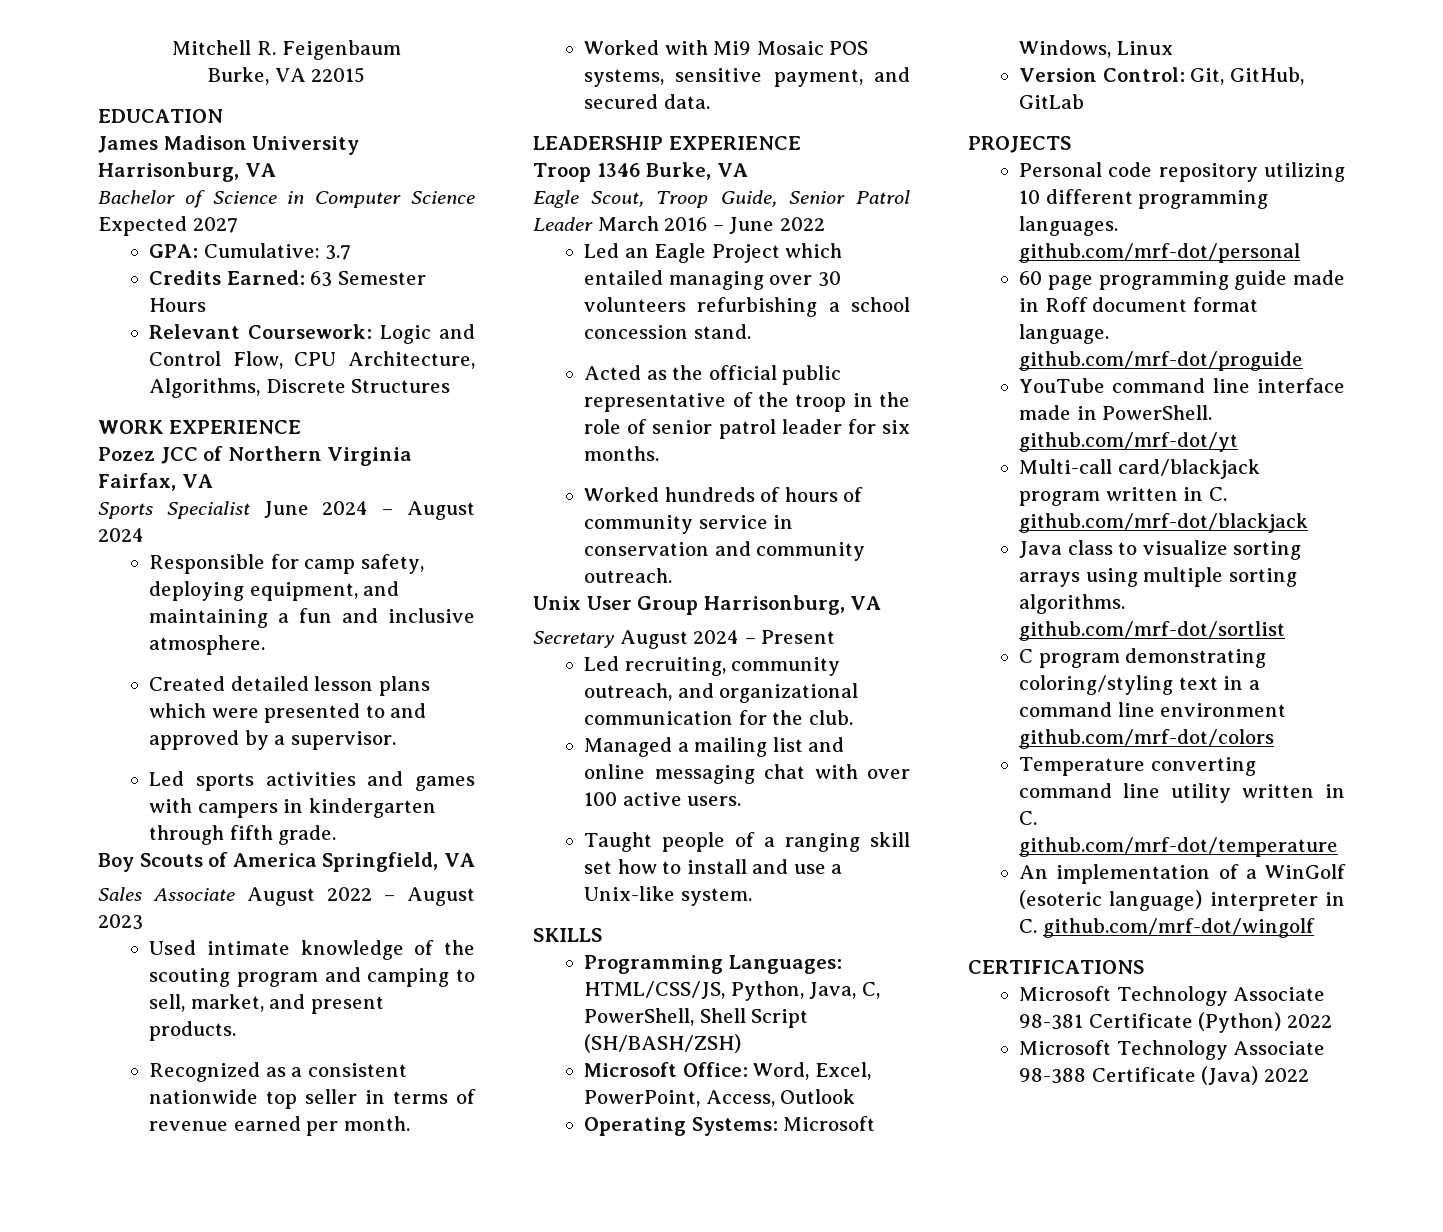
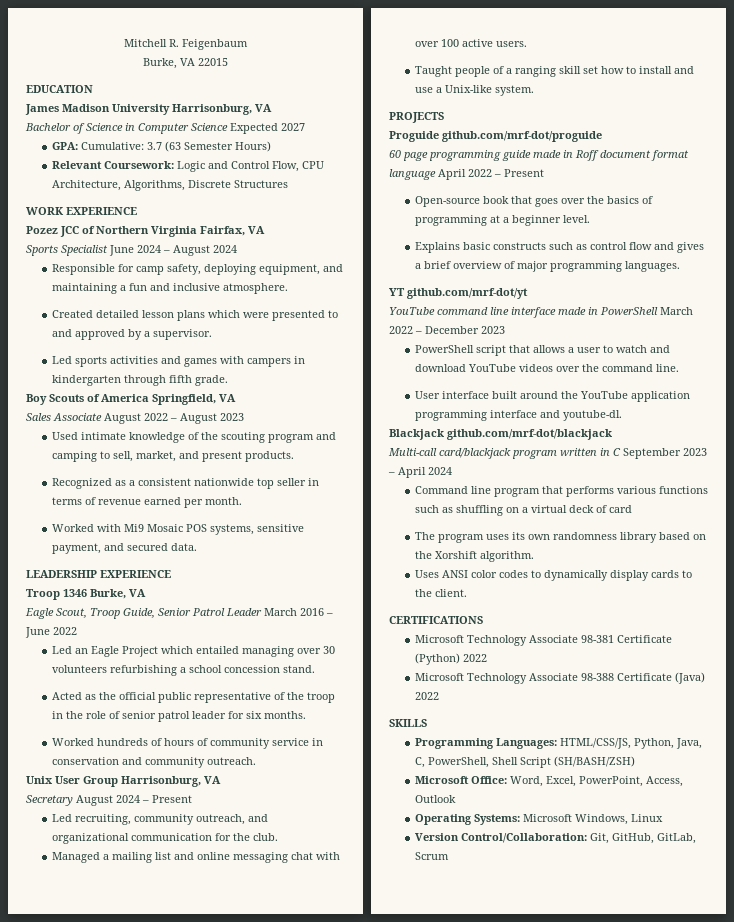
- GPA: Cumulative: 3.7
- Credits Earned: 63 Semester Hours
+ GPA: Cumulative: 3.7 (63 Semester Hours)
+ PROJECTS
+ Proguide github.com/mrf-dot/proguide
+ 60 page programming guide made in Roff document format language April 2022 – Present
+ Open-source book that goes over the basics of programming at a beginner level.
+ Explains basic constructs such as control flow and gives a brief overview of major programming languages.
+ YT github.com/mrf-dot/yt
+ YouTube command line interface made in PowerShell March 2022 – December 2023
+ PowerShell script that allows a user to watch and download YouTube videos over the command line.
+ User interface built around the YouTube application programming interface and youtube-dl.
+ Blackjack github.com/mrf-dot/blackjack
+ Multi-call card/blackjack program written in C September 2023 – April 2024
+ Command line program that performs various functions such as shuffling on a virtual deck of card
+ The program uses its own randomness library based on the Xorshift algorithm.
+ Uses ANSI color codes to dynamically display cards to the client.
+ CERTIFICATIONS
+ Microsoft Technology Associate 98-381 Certificate (Python) 2022
+ Microsoft Technology Associate 98-388 Certificate (Java) 2022
- Version Control: Git, GitHub, GitLab
- PROJECTS
- Personal code repository utilizing 10 different programming languages. github.com/mrf-dot/personal
- 60 page programming guide made in Roff document format language. github.com/mrf-dot/proguide
- YouTube command line interface made in PowerShell. github.com/mrf-dot/yt
- Multi-call card/blackjack program written in C. github.com/mrf-dot/blackjack
- Java class to visualize sorting arrays using multiple sorting algorithms. github.com/mrf-dot/sortlist
- C program demonstrating coloring/styling text in a command line environment github.com/mrf-dot/colors
- Temperature converting command line utility written in C. github.com/mrf-dot/temperature
- An implementation of a WinGolf (esoteric language) interpreter in C. github.com/mrf-dot/wingolf
- CERTIFICATIONS
- Microsoft Technology Associate 98-381 Certificate (Python) 2022
- Microsoft Technology Associate 98-388 Certificate (Java) 2022
+ Version Control/Collaboration: Git, GitHub, GitLab, Scrum

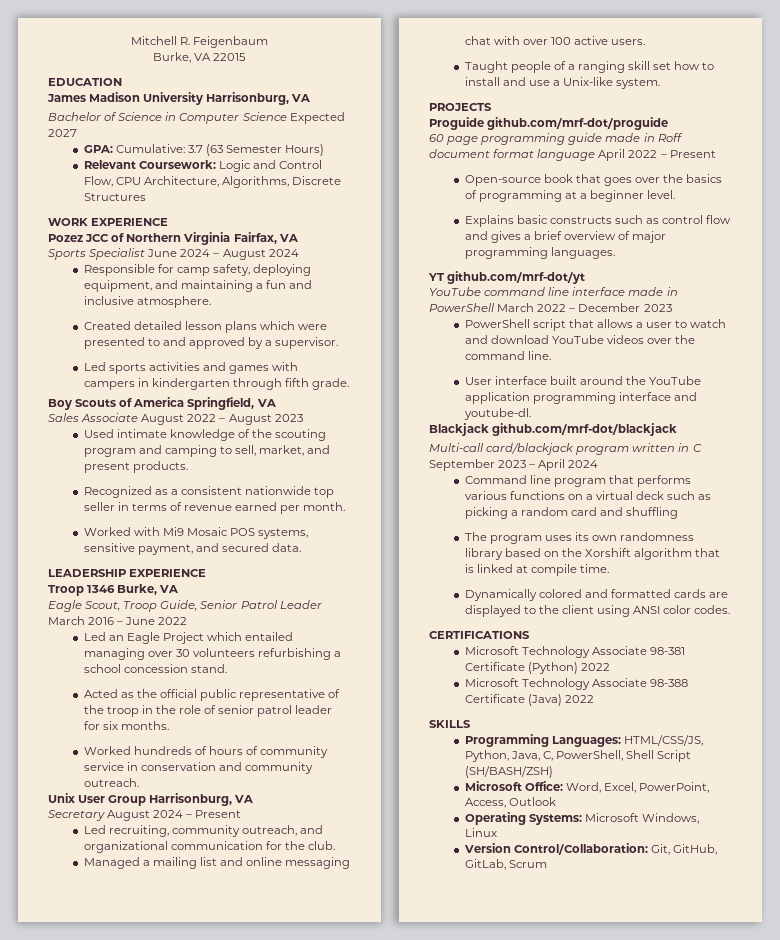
- Command line program that performs various functions such as shuffling on a virtual deck of card
+ Command line program that performs various functions on a virtual deck such as picking a random card and shuffling
- The program uses its own randomness library based on the Xorshift algorithm.
- Uses ANSI color codes to dynamically display cards to the client.
+ The program uses its own randomness library based on the Xorshift algorithm that is linked at compile time.
+ Dynamically colored and formatted cards are displayed to the client using ANSI color codes.

